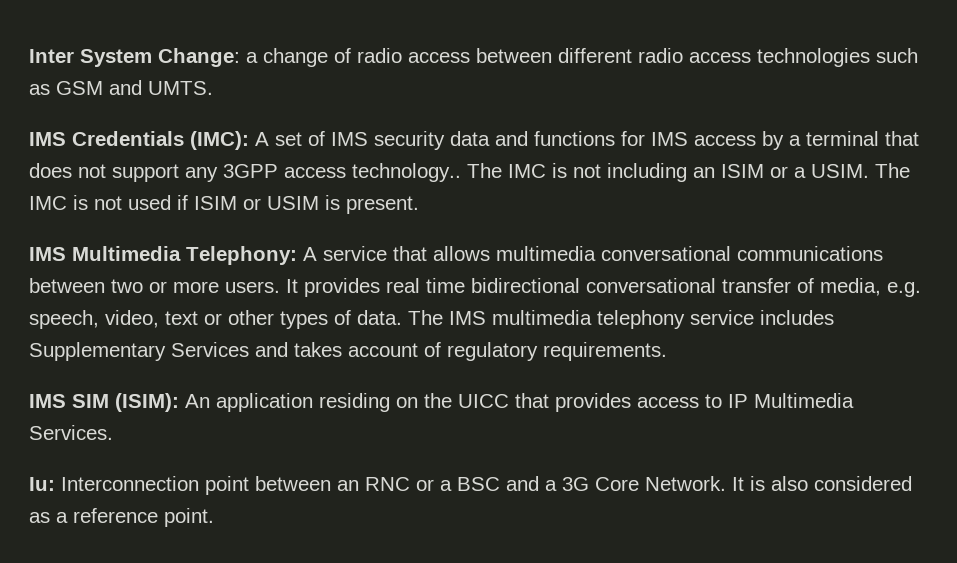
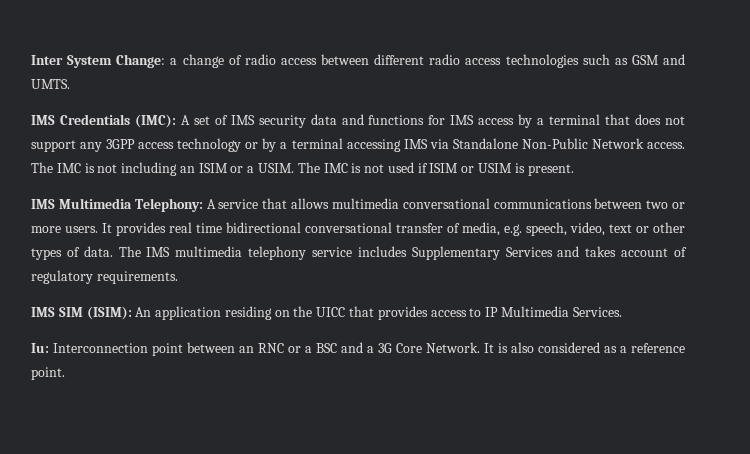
- IMS Credentials (IMC): A set of IMS security data and functions for IMS access by a terminal that does not support any 3GPP access technology..
+ IMS Credentials (IMC): A set of IMS security data and functions for IMS access by a terminal that does not support any 3GPP access technology or by a terminal accessing IMS via Standalone Non-Public Network access.

